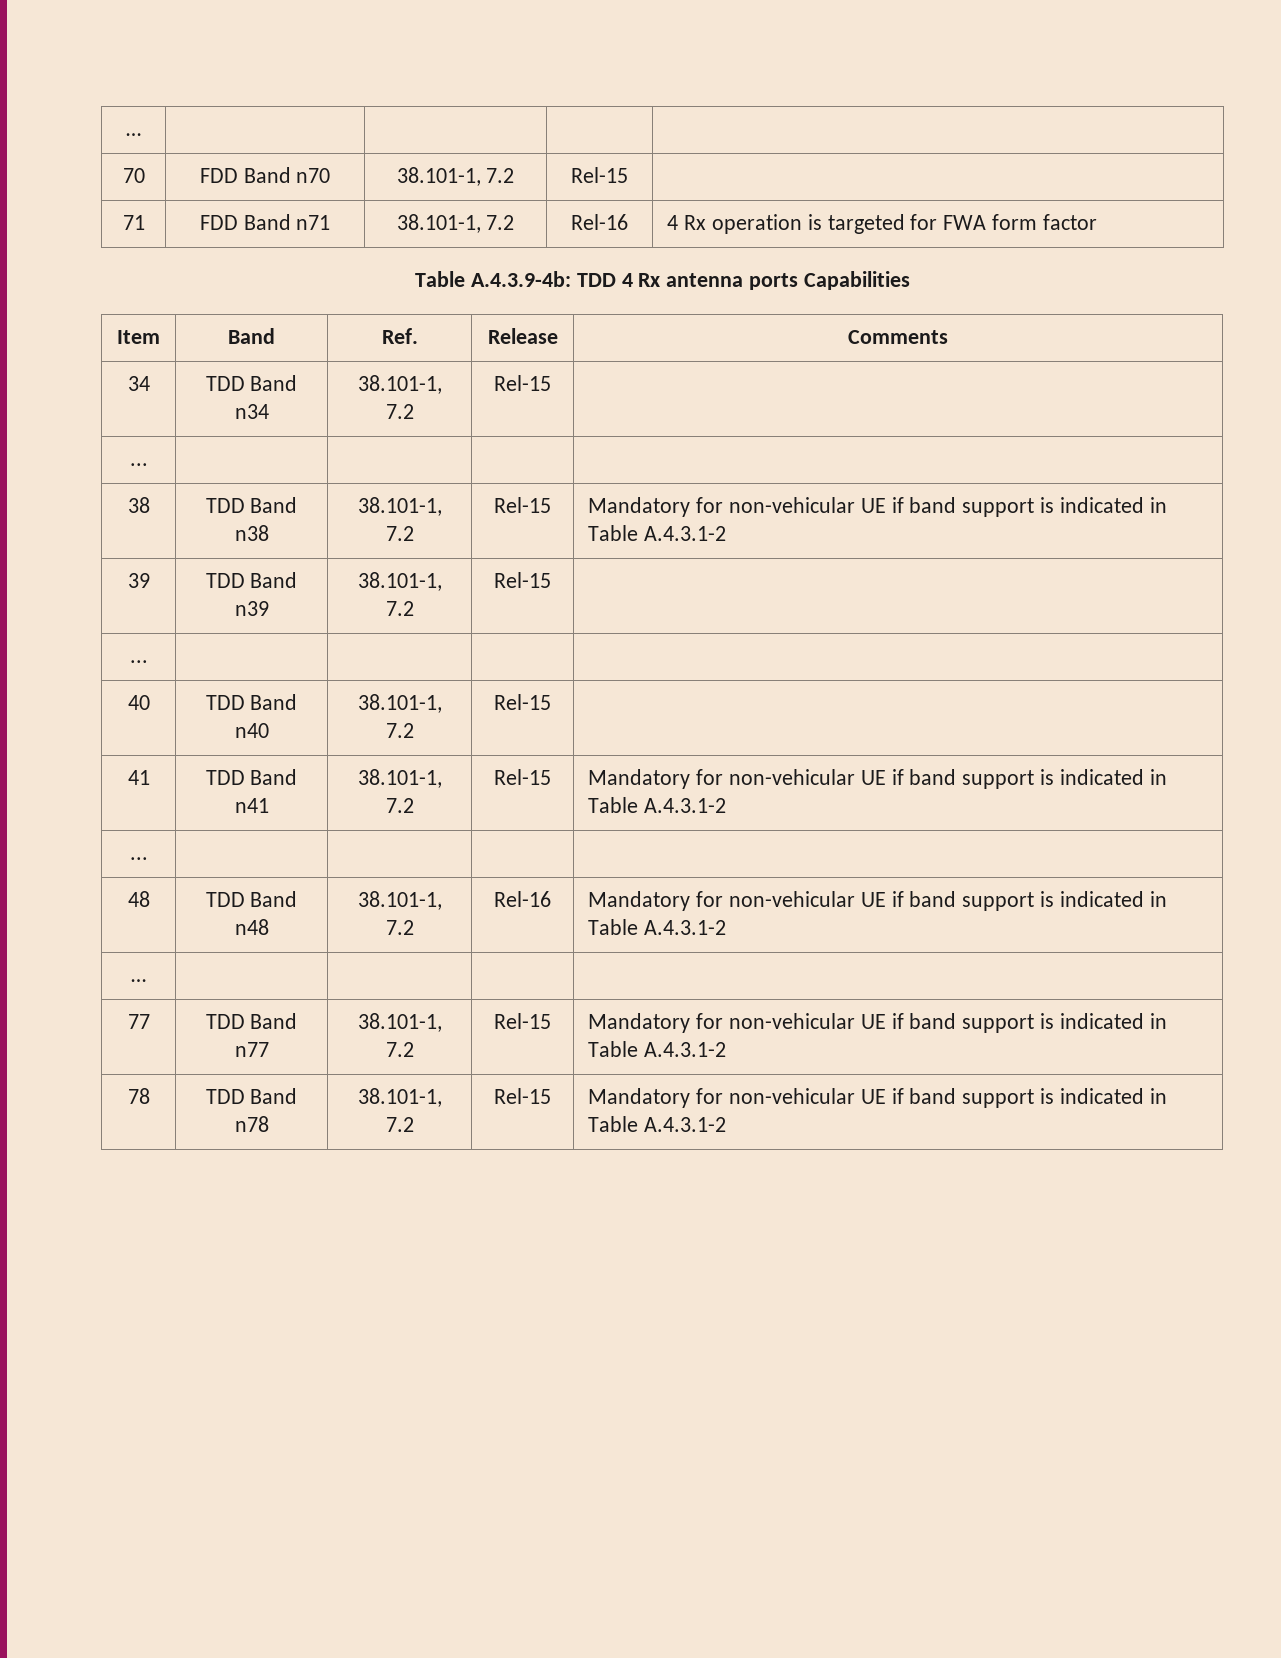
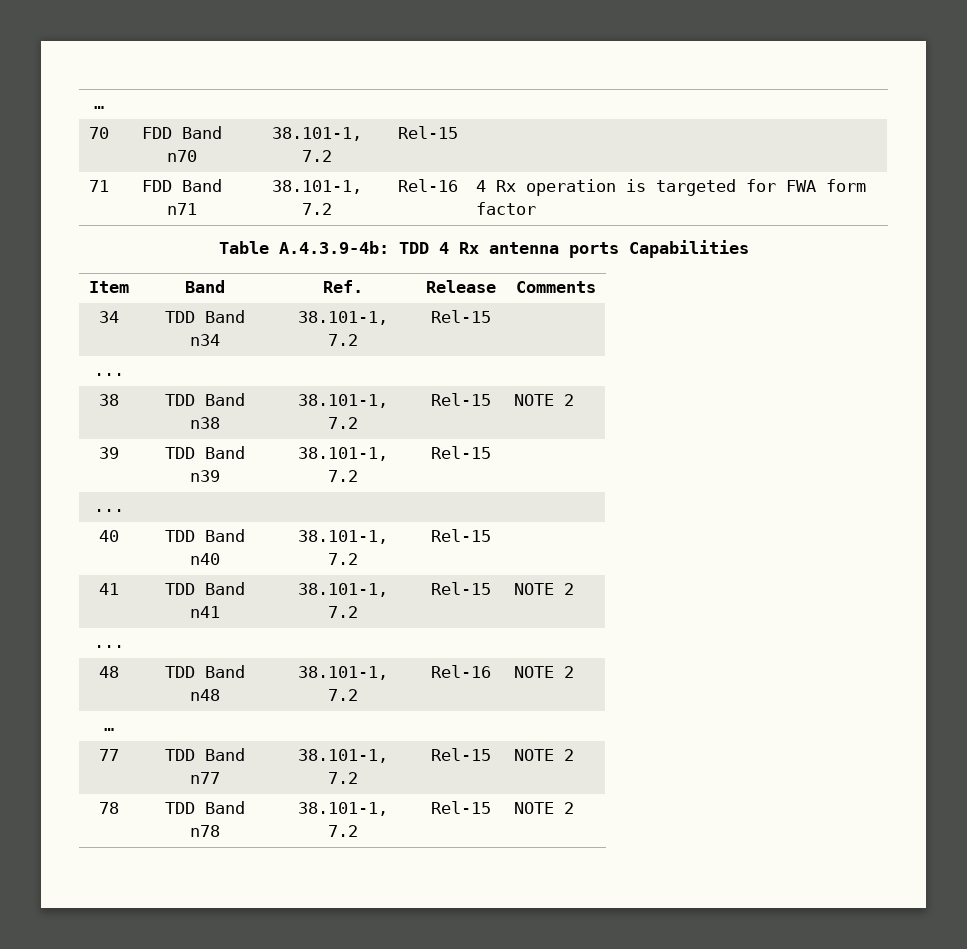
- 38 | TDD Band n38 | 38.101-1, 7.2 | Rel-15 | Mandatory for non-vehicular UE if band support is indicated in Table A.4.3.1-2
+ 38 | TDD Band n38 | 38.101-1, 7.2 | Rel-15 | NOTE 2
- 41 | TDD Band n41 | 38.101-1, 7.2 | Rel-15 | Mandatory for non-vehicular UE if band support is indicated in Table A.4.3.1-2
+ 41 | TDD Band n41 | 38.101-1, 7.2 | Rel-15 | NOTE 2
- 48 | TDD Band n48 | 38.101-1, 7.2 | Rel-16 | Mandatory for non-vehicular UE if band support is indicated in Table A.4.3.1-2
+ 48 | TDD Band n48 | 38.101-1, 7.2 | Rel-16 | NOTE 2
- 77 | TDD Band n77 | 38.101-1, 7.2 | Rel-15 | Mandatory for non-vehicular UE if band support is indicated in Table A.4.3.1-2
+ 77 | TDD Band n77 | 38.101-1, 7.2 | Rel-15 | NOTE 2
- 78 | TDD Band n78 | 38.101-1, 7.2 | Rel-15 | Mandatory for non-vehicular UE if band support is indicated in Table A.4.3.1-2
+ 78 | TDD Band n78 | 38.101-1, 7.2 | Rel-15 | NOTE 2

